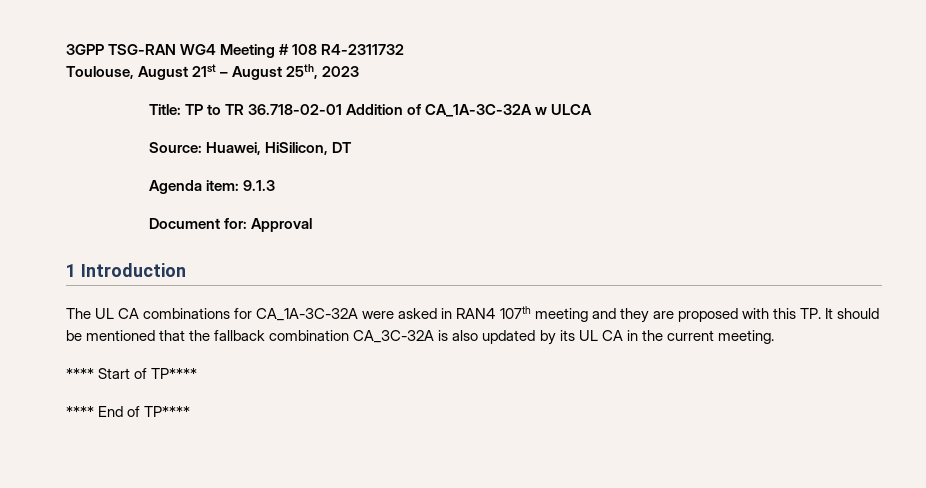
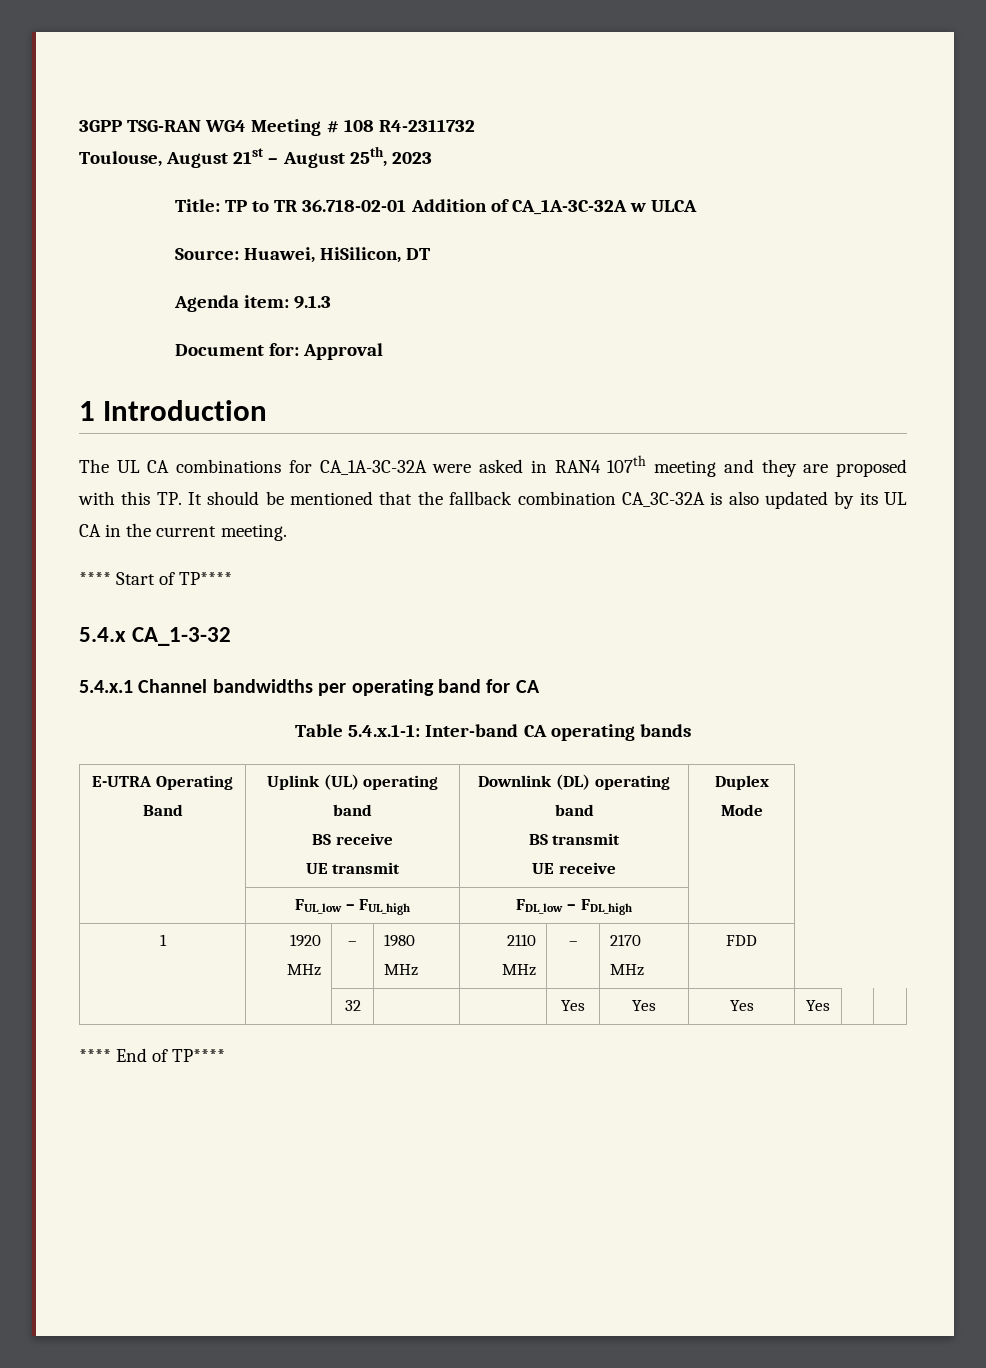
+ 5.4.x CA_1-3-32
+ 5.4.x.1 Channel bandwidths per operating band for CA
+ Table 5.4.x.1-1: Inter-band CA operating bands
+ E-UTRA Operating Band | Uplink (UL) operating band
+ BS receive
+ UE transmit | Downlink (DL) operating band
+ BS transmit
+ UE receive | Duplex Mode
+ | FUL_low – FUL_high | FDL_low – FDL_high |
+ 1 | 1920 MHz | – | 1980 MHz | 2110 MHz | – | 2170 MHz | FDD
+ | | 32 | | | Yes | Yes | Yes | Yes | |

